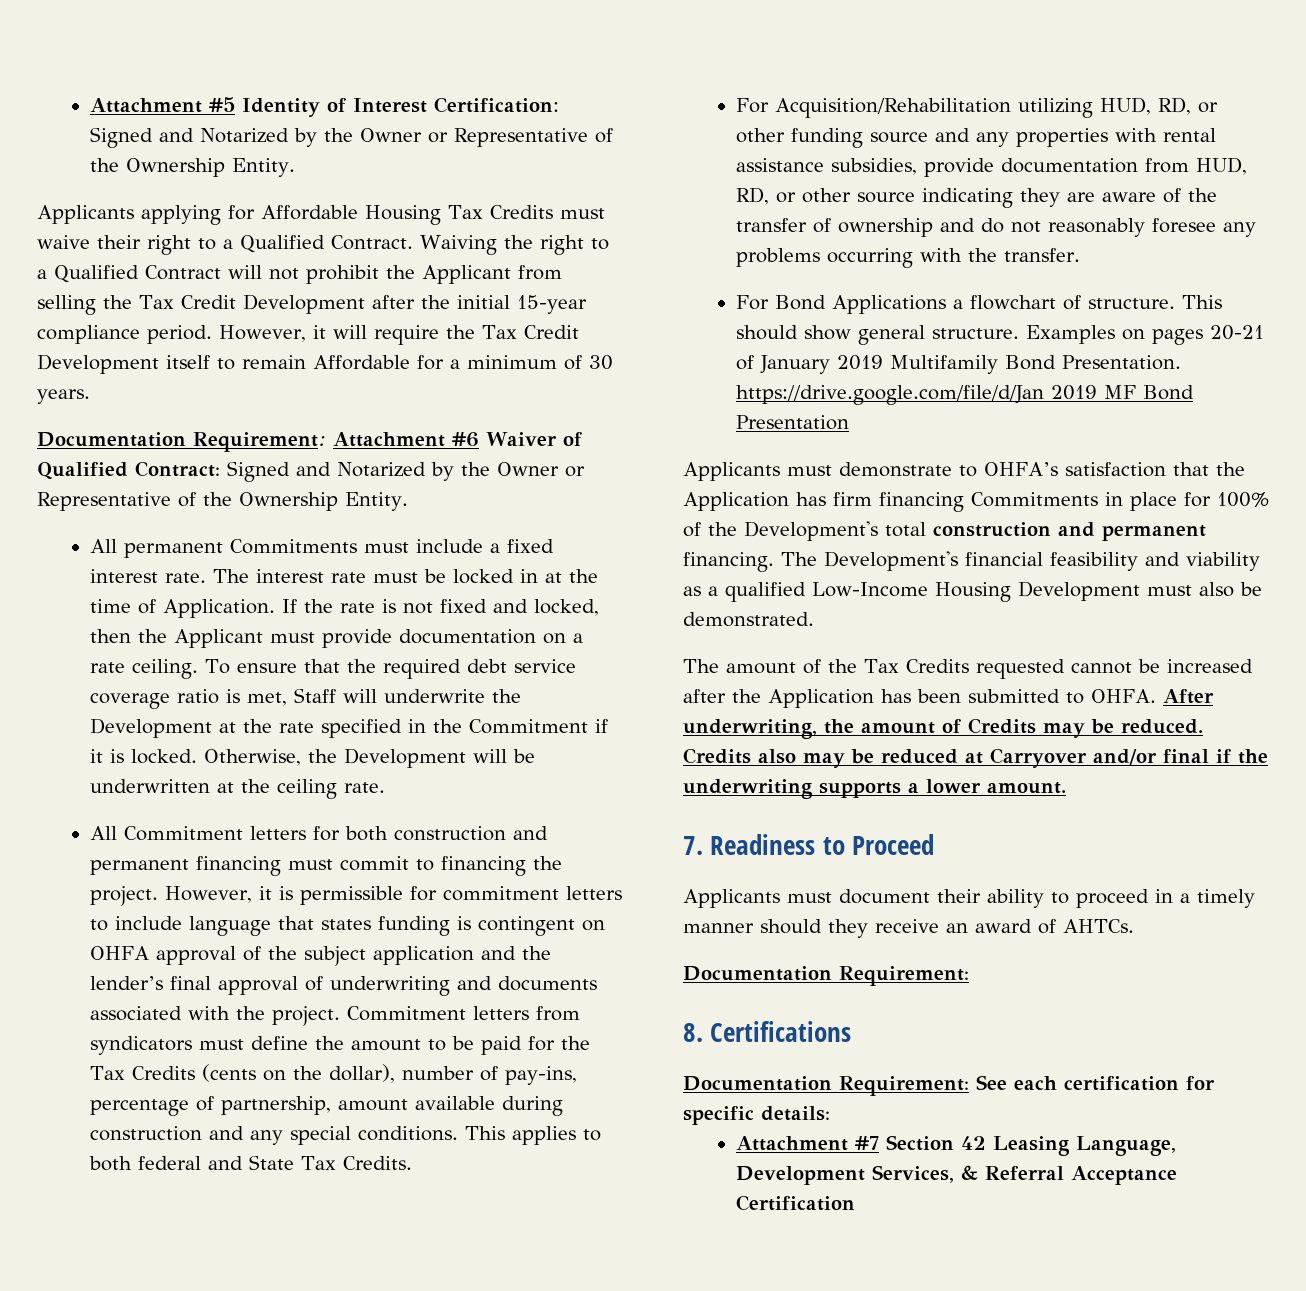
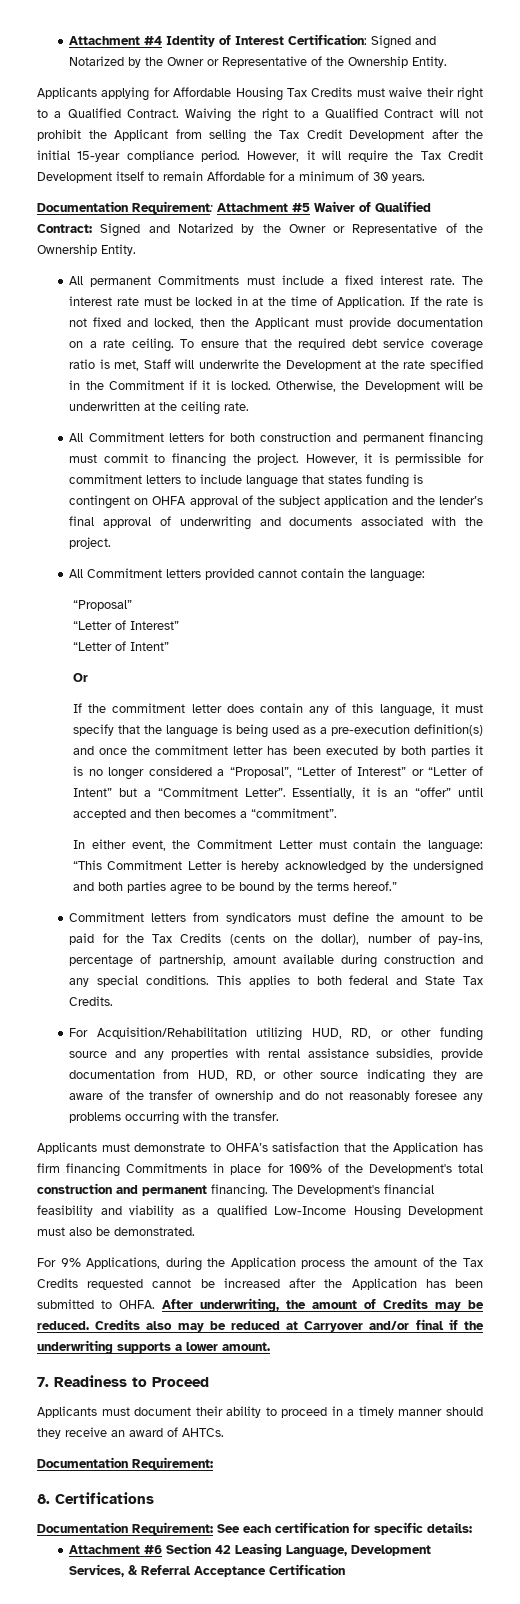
- Attachment #5 Identity of Interest Certification: Signed and Notarized by the Owner or Representative of the Ownership Entity.
+ Attachment #4 Identity of Interest Certification: Signed and Notarized by the Owner or Representative of the Ownership Entity.
- Documentation Requirement: Attachment #6 Waiver of Qualified Contract: Signed and Notarized by the Owner or Representative of the Ownership Entity.
+ Documentation Requirement: Attachment #5 Waiver of Qualified Contract: Signed and Notarized by the Owner or Representative of the Ownership Entity.
- However, it is permissible for commitment letters to include language that states funding is contingent on OHFA approval of the subject application and the lender’s final approval of underwriting and documents associated with the project. Commitment letters from syndicators must define the amount to be paid for the Tax Credits (cents on the dollar), number of pay-ins, percentage of partnership, amount available during construction and any special conditions.
+ However, it is permissible for commitment letters to include language that states funding is contingent on OHFA approval of the subject application and the lender’s final approval of underwriting and documents associated with the project.
+ All Commitment letters provided cannot contain the language:
+ “Proposal”
+ “Letter of Interest”
+ “Letter of Intent”
+ Or
+ If the commitment letter does contain any of this language, it must specify that the language is being used as a pre-execution definition(s) and once the commitment letter has been executed by both parties it is no longer considered a “Proposal”, “Letter of Interest” or “Letter of Intent” but a “Commitment Letter”. Essentially, it is an “offer” until accepted and then becomes a “commitment”.
+ In either event, the Commitment Letter must contain the language: “This Commitment Letter is hereby acknowledged by the undersigned and both parties agree to be bound by the terms hereof.”
+ Commitment letters from syndicators must define the amount to be paid for the Tax Credits (cents on the dollar), number of pay-ins, percentage of partnership, amount available during construction and any special conditions.
- For Bond Applications a flowchart of structure. This should show general structure. Examples on pages 20-21 of January 2019 Multifamily Bond Presentation. https://drive.google.com/file/d/Jan 2019 MF Bond Presentation
- The amount of the Tax Credits requested cannot be increased after the Application has been submitted to OHFA.
+ For 9% Applications, during the Application process the amount of the Tax Credits requested cannot be increased after the Application has been submitted to OHFA.
- Attachment #7 Section 42 Leasing Language, Development Services, & Referral Acceptance Certification
+ Attachment #6 Section 42 Leasing Language, Development Services, & Referral Acceptance Certification

